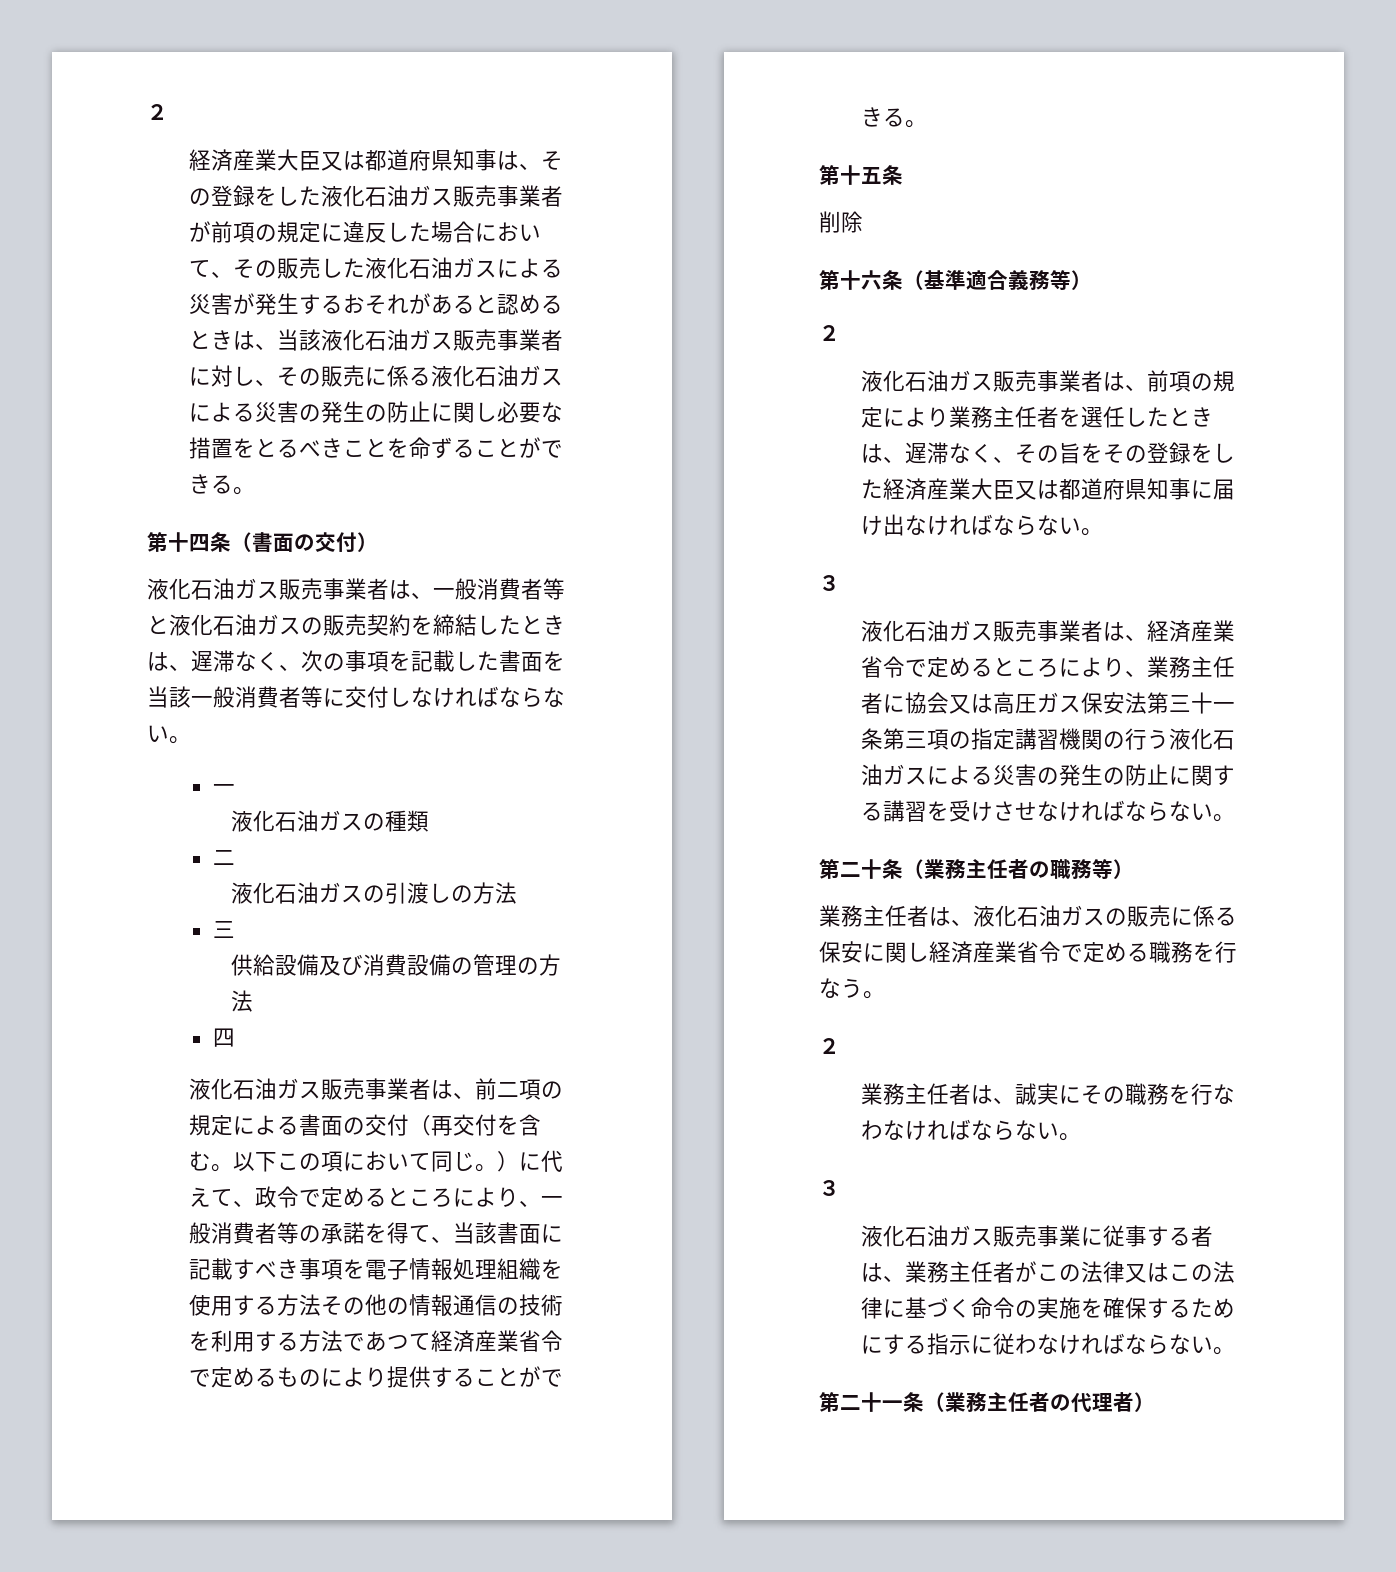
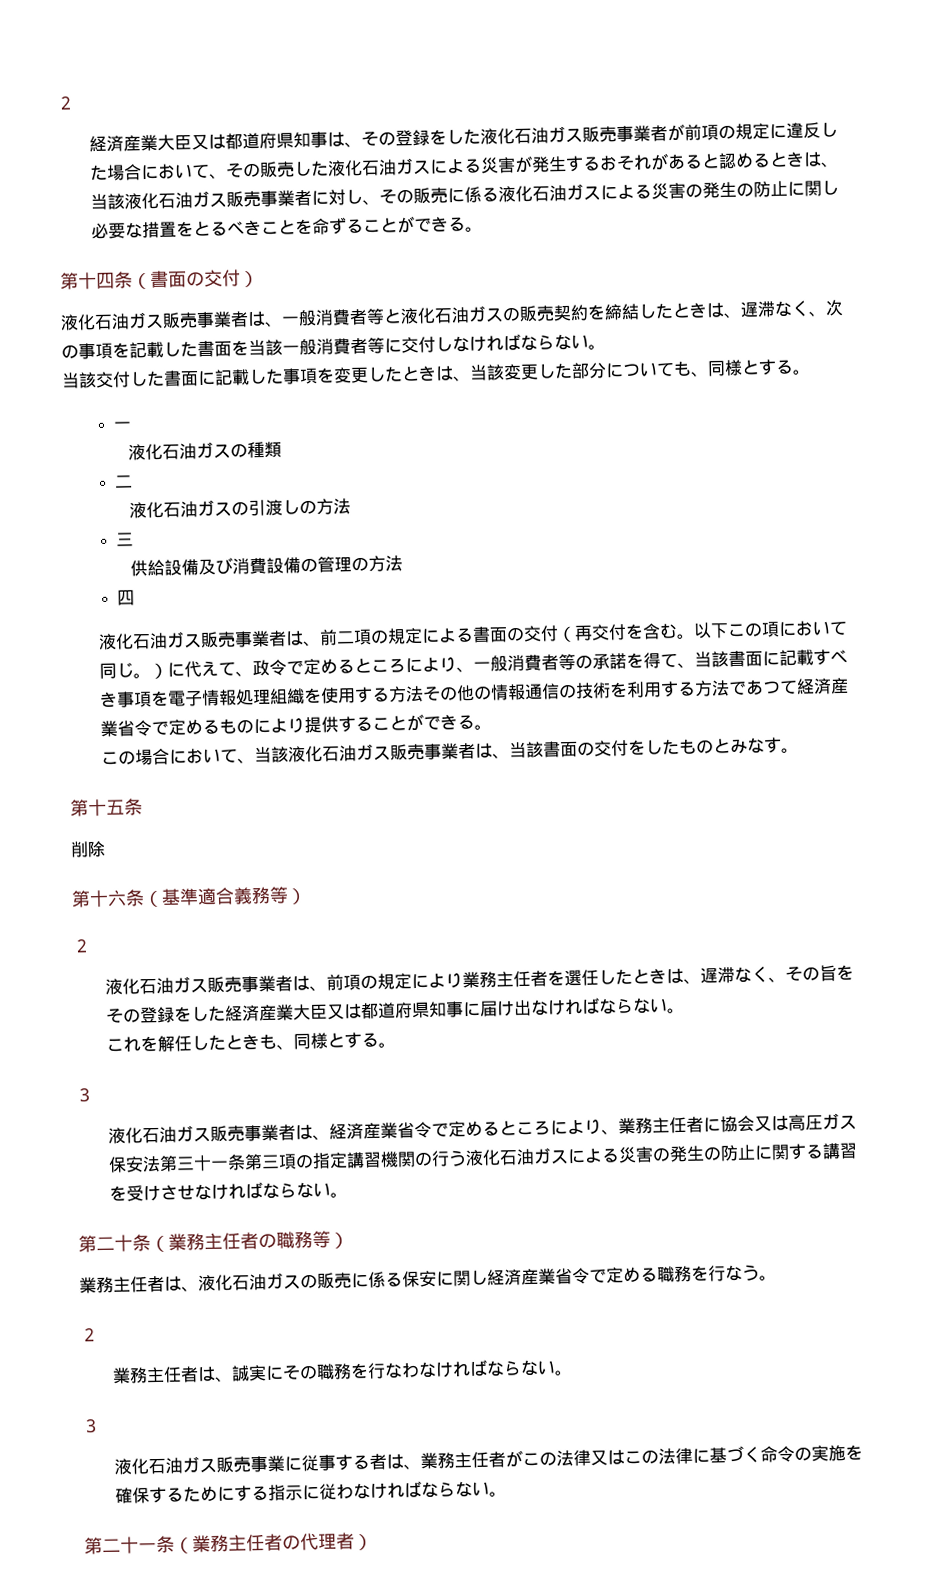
+ 当該交付した書面に記載した事項を変更したときは、当該変更した部分についても、同様とする。
+ この場合において、当該液化石油ガス販売事業者は、当該書面の交付をしたものとみなす。
+ これを解任したときも、同様とする。

